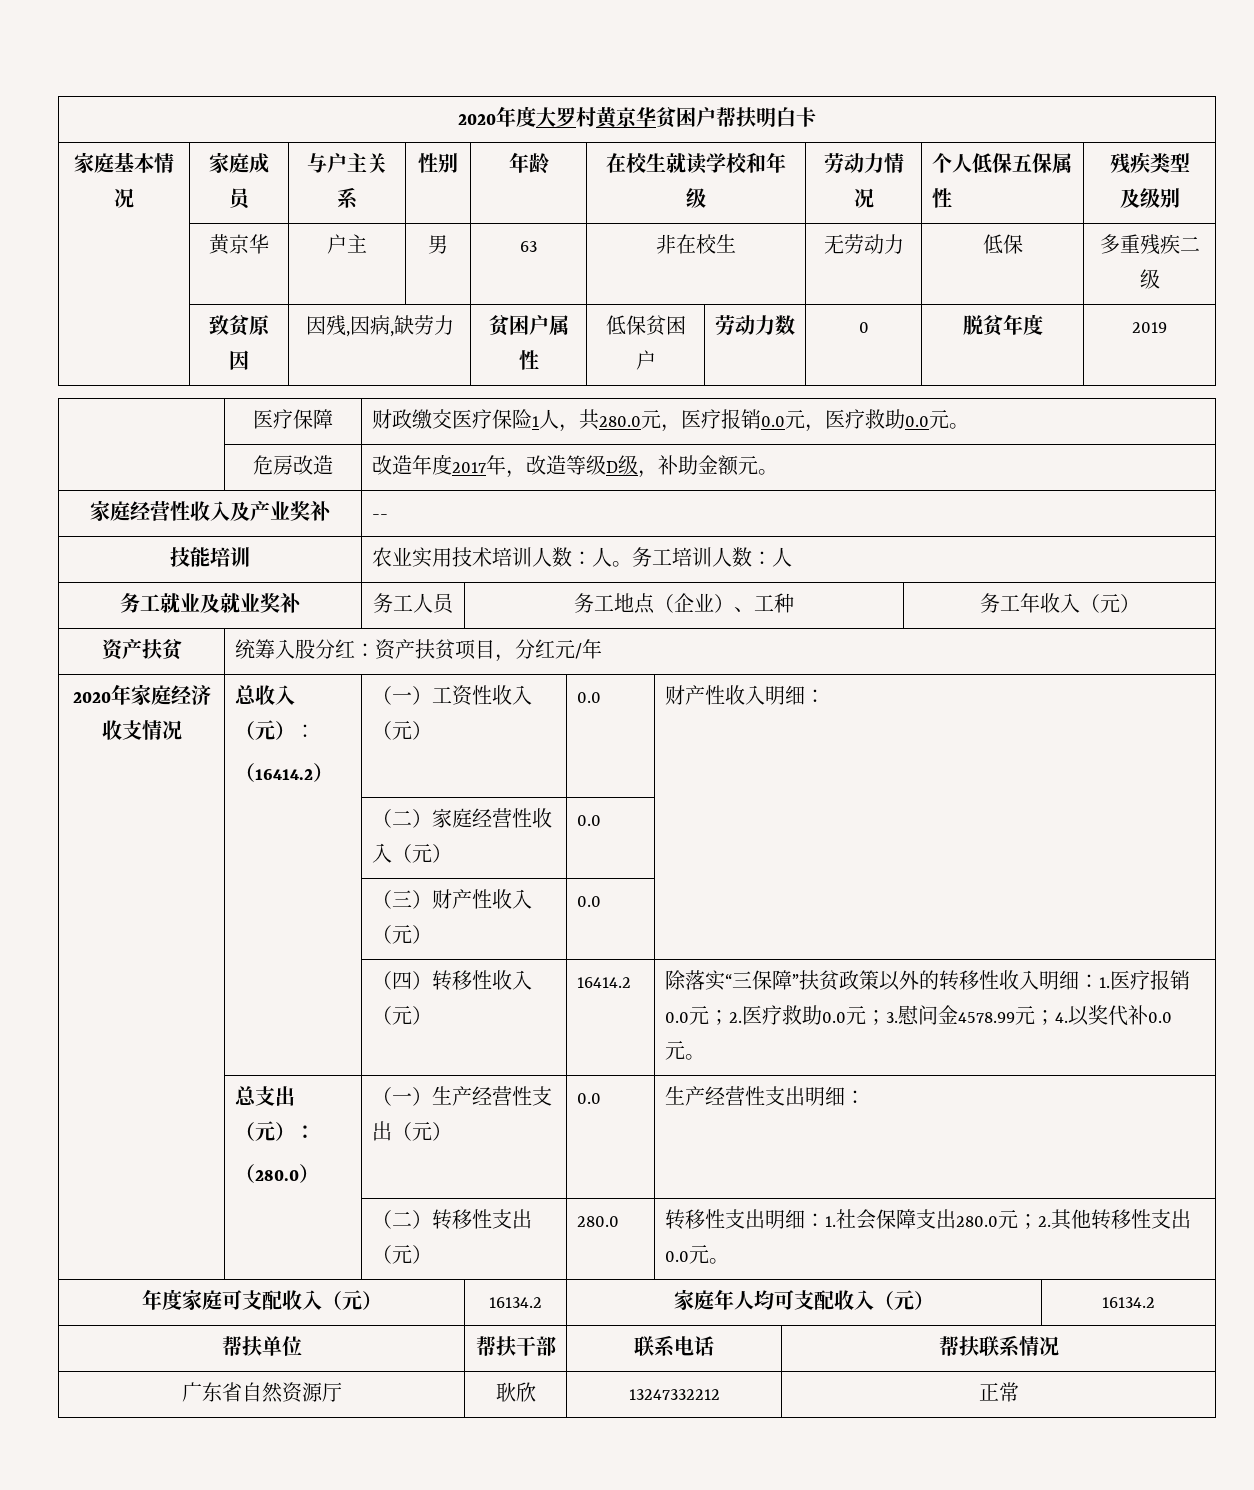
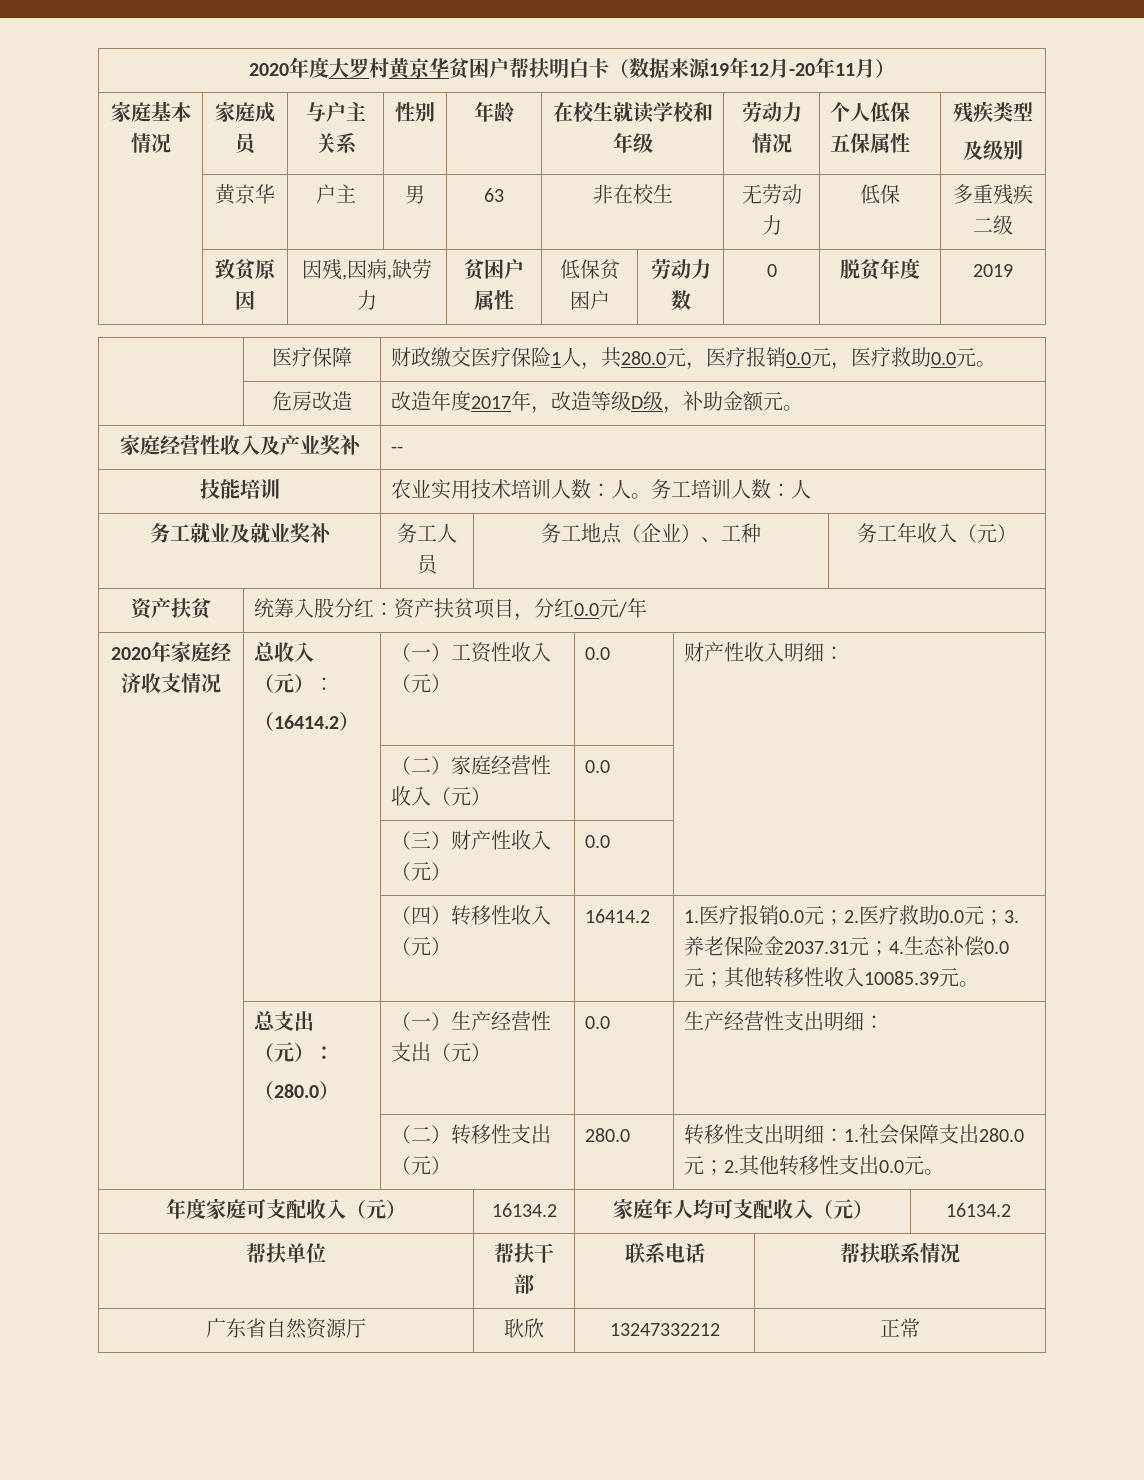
- 2020年度大罗村黄京华贫困户帮扶明白卡
+ 2020年度大罗村黄京华贫困户帮扶明白卡（数据来源19年12月-20年11月）
- 资产扶贫 | 统筹入股分红：资产扶贫项目，分红元/年
+ 资产扶贫 | 统筹入股分红：资产扶贫项目，分红0.0元/年
- | | （四）转移性收入（元） | 16414.2 | 除落实“三保障”扶贫政策以外的转移性收入明细：1.医疗报销0.0元；2.医疗救助0.0元；3.慰问金4578.99元；4.以奖代补0.0元。
+ | | （四）转移性收入（元） | 16414.2 | 1.医疗报销0.0元；2.医疗救助0.0元；3.养老保险金2037.31元；4.生态补偿0.0元；其他转移性收入10085.39元。

